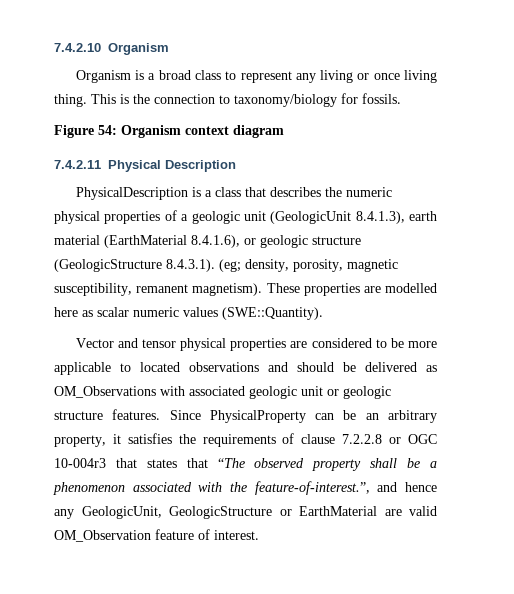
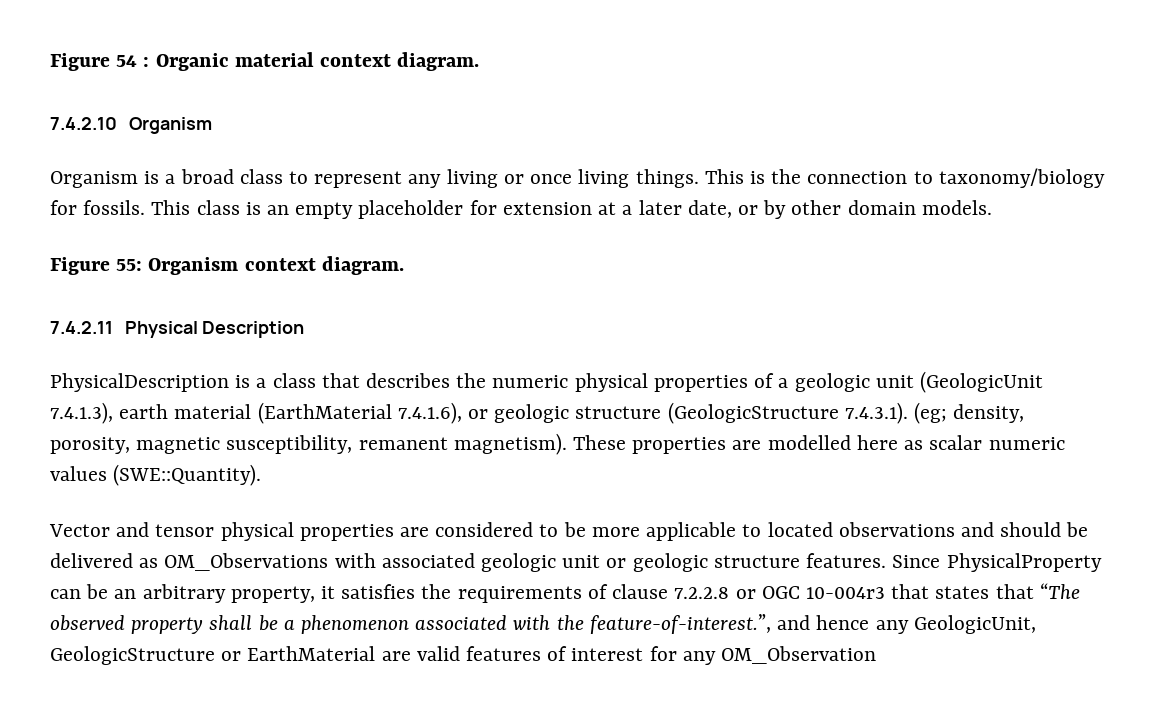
+ Figure 54 : Organic material context diagram.
- Organism is a broad class to represent any living or once living thing.
+ Organism is a broad class to represent any living or once living things.
- This is the connection to taxonomy/biology for fossils.
- Figure 54: Organism context diagram
+ This is the connection to taxonomy/biology for fossils. This class is an empty placeholder for extension at a later date, or by other domain models.
+ Figure 55: Organism context diagram.
- PhysicalDescription is a class that describes the numeric physical properties of a geologic unit (GeologicUnit 8.4.1.3), earth material (EarthMaterial 8.4.1.6), or geologic structure (GeologicStructure 8.4.3.1). (eg; density, porosity, magnetic susceptibility, remanent magnetism).
+ PhysicalDescription is a class that describes the numeric physical properties of a geologic unit (GeologicUnit 7.4.1.3), earth material (EarthMaterial 7.4.1.6), or geologic structure (GeologicStructure 7.4.3.1). (eg; density, porosity, magnetic susceptibility, remanent magnetism).
- Since PhysicalProperty can be an arbitrary property, it satisfies the requirements of clause 7.2.2.8 or OGC 10-004r3 that states that “The observed property shall be a phenomenon associated with the feature-of-interest.”, and hence any GeologicUnit, GeologicStructure or EarthMaterial are valid OM_Observation feature of interest.
+ Since PhysicalProperty can be an arbitrary property, it satisfies the requirements of clause 7.2.2.8 or OGC 10-004r3 that states that “The observed property shall be a phenomenon associated with the feature-of-interest.”, and hence any GeologicUnit, GeologicStructure or EarthMaterial are valid features of interest for any OM_Observation

